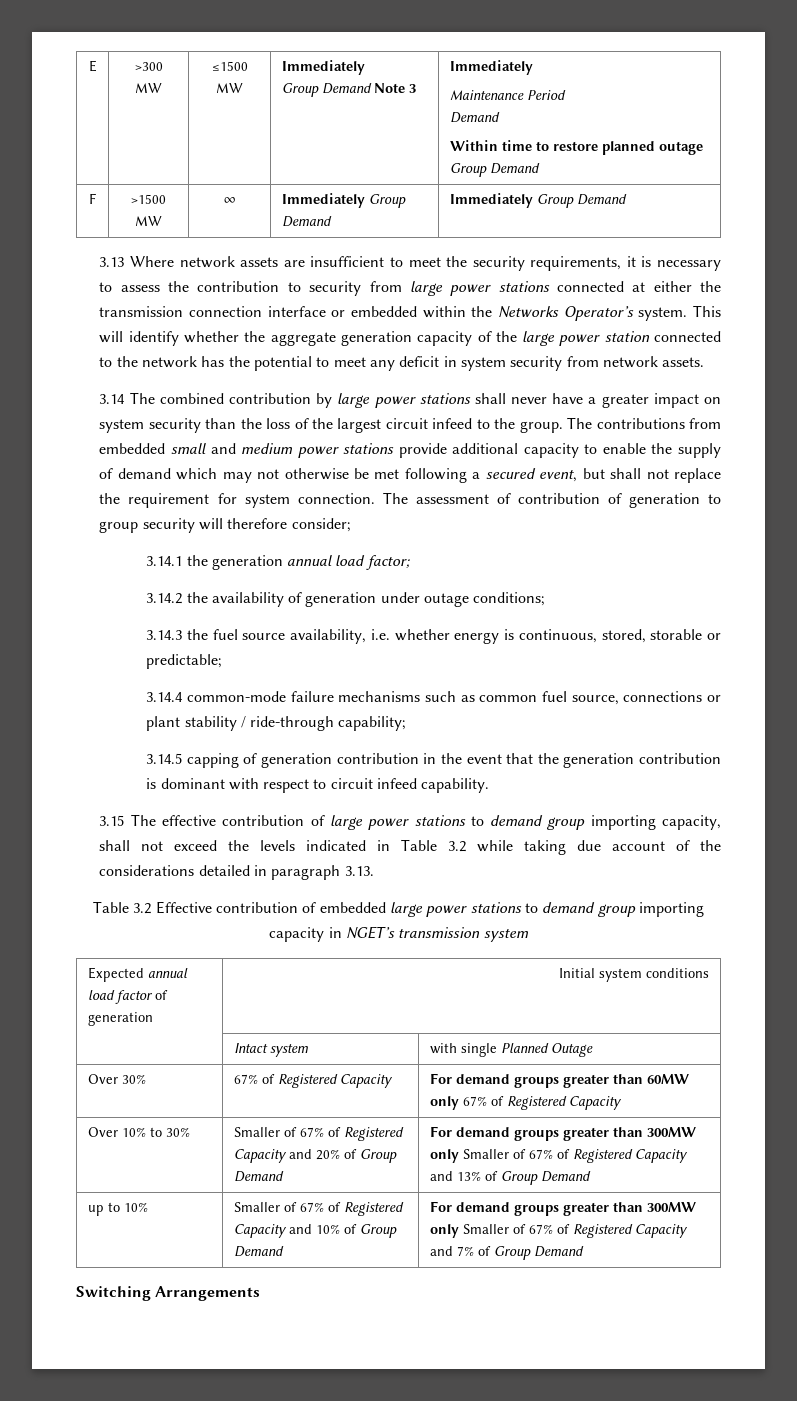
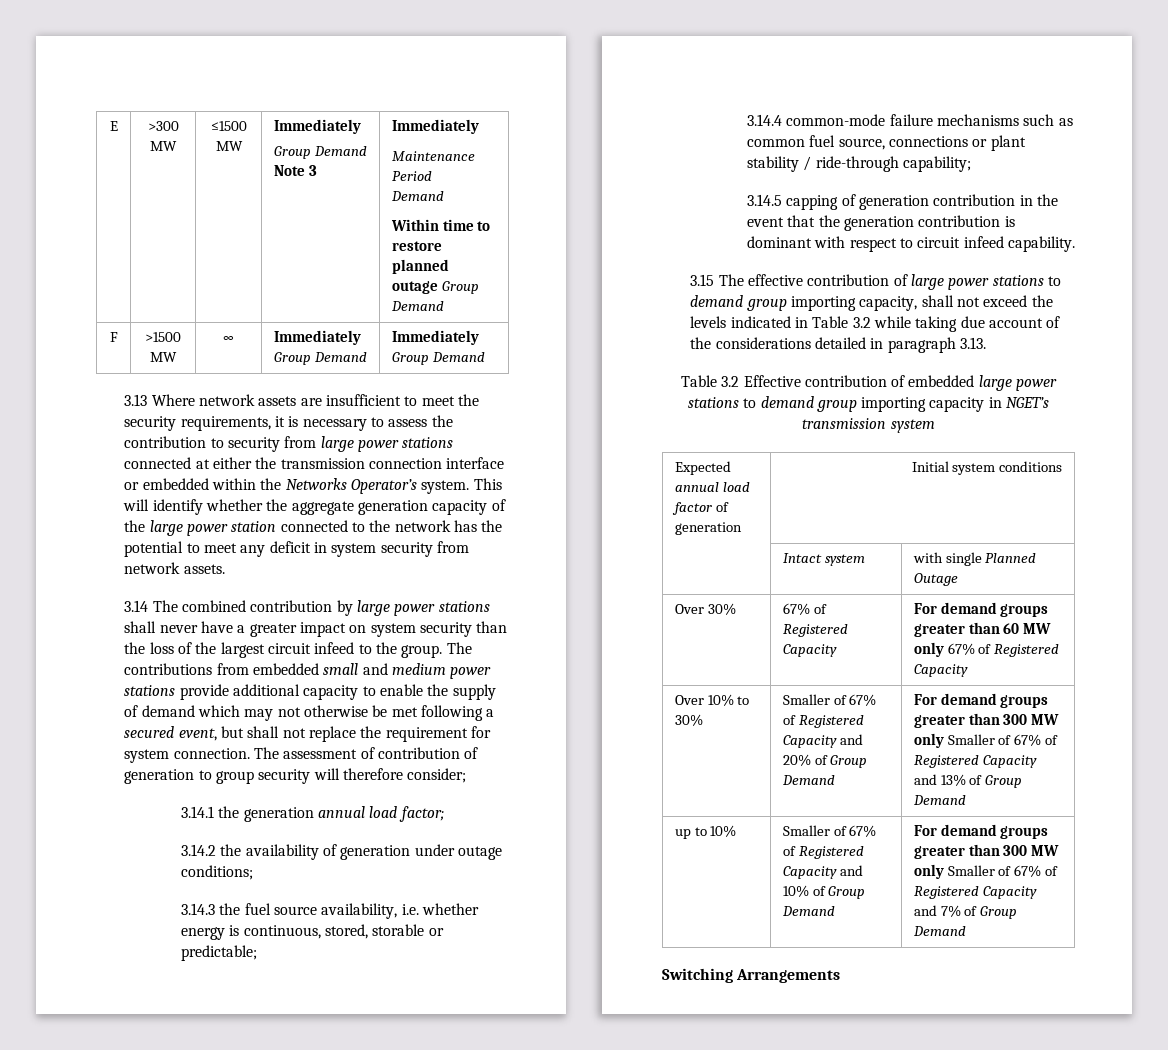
- Over 30% | 67% of Registered Capacity | For demand groups greater than 60MW only 67% of Registered Capacity
+ Over 30% | 67% of Registered Capacity | For demand groups greater than 60 MW only 67% of Registered Capacity
- Over 10% to 30% | Smaller of 67% of Registered Capacity and 20% of Group Demand | For demand groups greater than 300MW only Smaller of 67% of Registered Capacity and 13% of Group Demand
+ Over 10% to 30% | Smaller of 67% of Registered Capacity and 20% of Group Demand | For demand groups greater than 300 MW only Smaller of 67% of Registered Capacity and 13% of Group Demand
- up to 10% | Smaller of 67% of Registered Capacity and 10% of Group Demand | For demand groups greater than 300MW only Smaller of 67% of Registered Capacity and 7% of Group Demand
+ up to 10% | Smaller of 67% of Registered Capacity and 10% of Group Demand | For demand groups greater than 300 MW only Smaller of 67% of Registered Capacity and 7% of Group Demand

